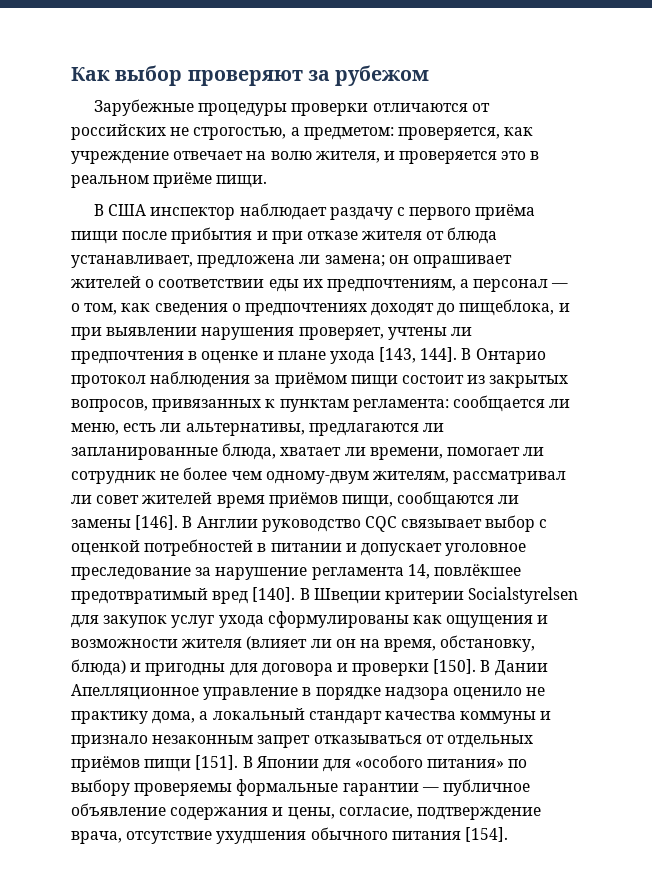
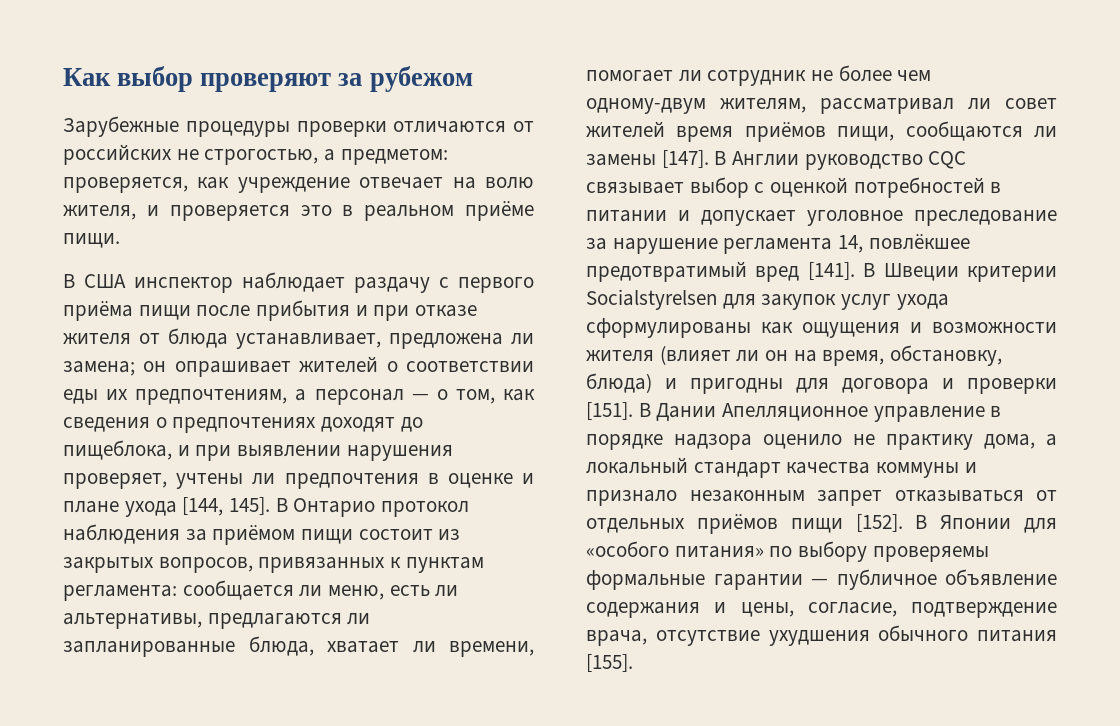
- В США инспектор наблюдает раздачу с первого приёма пищи после прибытия и при отказе жителя от блюда устанавливает, предложена ли замена; он опрашивает жителей о соответствии еды их предпочтениям, а персонал — о том, как сведения о предпочтениях доходят до пищеблока, и при выявлении нарушения проверяет, учтены ли предпочтения в оценке и плане ухода [143, 144].
+ В США инспектор наблюдает раздачу с первого приёма пищи после прибытия и при отказе жителя от блюда устанавливает, предложена ли замена; он опрашивает жителей о соответствии еды их предпочтениям, а персонал — о том, как сведения о предпочтениях доходят до пищеблока, и при выявлении нарушения проверяет, учтены ли предпочтения в оценке и плане ухода [144, 145].
- В Онтарио протокол наблюдения за приёмом пищи состоит из закрытых вопросов, привязанных к пунктам регламента: сообщается ли меню, есть ли альтернативы, предлагаются ли запланированные блюда, хватает ли времени, помогает ли сотрудник не более чем одному-двум жителям, рассматривал ли совет жителей время приёмов пищи, сообщаются ли замены [146].
+ В Онтарио протокол наблюдения за приёмом пищи состоит из закрытых вопросов, привязанных к пунктам регламента: сообщается ли меню, есть ли альтернативы, предлагаются ли запланированные блюда, хватает ли времени, помогает ли сотрудник не более чем одному-двум жителям, рассматривал ли совет жителей время приёмов пищи, сообщаются ли замены [147].
- В Англии руководство CQC связывает выбор с оценкой потребностей в питании и допускает уголовное преследование за нарушение регламента 14, повлёкшее предотвратимый вред [140].
+ В Англии руководство CQC связывает выбор с оценкой потребностей в питании и допускает уголовное преследование за нарушение регламента 14, повлёкшее предотвратимый вред [141].
- В Швеции критерии Socialstyrelsen для закупок услуг ухода сформулированы как ощущения и возможности жителя (влияет ли он на время, обстановку, блюда) и пригодны для договора и проверки [150].
+ В Швеции критерии Socialstyrelsen для закупок услуг ухода сформулированы как ощущения и возможности жителя (влияет ли он на время, обстановку, блюда) и пригодны для договора и проверки [151].
- В Дании Апелляционное управление в порядке надзора оценило не практику дома, а локальный стандарт качества коммуны и признало незаконным запрет отказываться от отдельных приёмов пищи [151].
+ В Дании Апелляционное управление в порядке надзора оценило не практику дома, а локальный стандарт качества коммуны и признало незаконным запрет отказываться от отдельных приёмов пищи [152].
- В Японии для «особого питания» по выбору проверяемы формальные гарантии — публичное объявление содержания и цены, согласие, подтверждение врача, отсутствие ухудшения обычного питания [154].
+ В Японии для «особого питания» по выбору проверяемы формальные гарантии — публичное объявление содержания и цены, согласие, подтверждение врача, отсутствие ухудшения обычного питания [155].

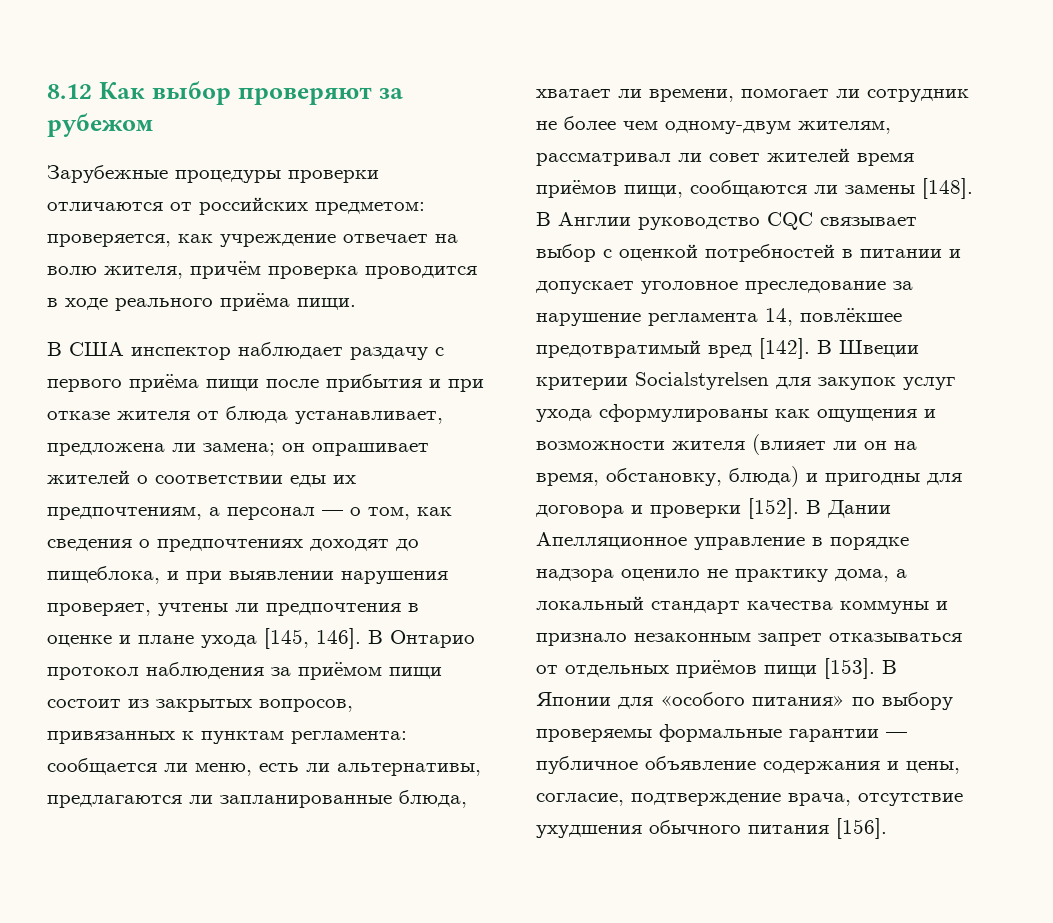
- Как выбор проверяют за рубежом
+ 8.12 Как выбор проверяют за рубежом
- Зарубежные процедуры проверки отличаются от российских не строгостью, а предметом: проверяется, как учреждение отвечает на волю жителя, и проверяется это в реальном приёме пищи.
+ Зарубежные процедуры проверки отличаются от российских предметом: проверяется, как учреждение отвечает на волю жителя, причём проверка проводится в ходе реального приёма пищи.
- В США инспектор наблюдает раздачу с первого приёма пищи после прибытия и при отказе жителя от блюда устанавливает, предложена ли замена; он опрашивает жителей о соответствии еды их предпочтениям, а персонал — о том, как сведения о предпочтениях доходят до пищеблока, и при выявлении нарушения проверяет, учтены ли предпочтения в оценке и плане ухода [144, 145].
+ В США инспектор наблюдает раздачу с первого приёма пищи после прибытия и при отказе жителя от блюда устанавливает, предложена ли замена; он опрашивает жителей о соответствии еды их предпочтениям, а персонал — о том, как сведения о предпочтениях доходят до пищеблока, и при выявлении нарушения проверяет, учтены ли предпочтения в оценке и плане ухода [145, 146].
- В Онтарио протокол наблюдения за приёмом пищи состоит из закрытых вопросов, привязанных к пунктам регламента: сообщается ли меню, есть ли альтернативы, предлагаются ли запланированные блюда, хватает ли времени, помогает ли сотрудник не более чем одному-двум жителям, рассматривал ли совет жителей время приёмов пищи, сообщаются ли замены [147].
+ В Онтарио протокол наблюдения за приёмом пищи состоит из закрытых вопросов, привязанных к пунктам регламента: сообщается ли меню, есть ли альтернативы, предлагаются ли запланированные блюда, хватает ли времени, помогает ли сотрудник не более чем одному-двум жителям, рассматривал ли совет жителей время приёмов пищи, сообщаются ли замены [148].
- В Англии руководство CQC связывает выбор с оценкой потребностей в питании и допускает уголовное преследование за нарушение регламента 14, повлёкшее предотвратимый вред [141].
+ В Англии руководство CQC связывает выбор с оценкой потребностей в питании и допускает уголовное преследование за нарушение регламента 14, повлёкшее предотвратимый вред [142].
- В Швеции критерии Socialstyrelsen для закупок услуг ухода сформулированы как ощущения и возможности жителя (влияет ли он на время, обстановку, блюда) и пригодны для договора и проверки [151].
+ В Швеции критерии Socialstyrelsen для закупок услуг ухода сформулированы как ощущения и возможности жителя (влияет ли он на время, обстановку, блюда) и пригодны для договора и проверки [152].
- В Дании Апелляционное управление в порядке надзора оценило не практику дома, а локальный стандарт качества коммуны и признало незаконным запрет отказываться от отдельных приёмов пищи [152].
+ В Дании Апелляционное управление в порядке надзора оценило не практику дома, а локальный стандарт качества коммуны и признало незаконным запрет отказываться от отдельных приёмов пищи [153].
- В Японии для «особого питания» по выбору проверяемы формальные гарантии — публичное объявление содержания и цены, согласие, подтверждение врача, отсутствие ухудшения обычного питания [155].
+ В Японии для «особого питания» по выбору проверяемы формальные гарантии — публичное объявление содержания и цены, согласие, подтверждение врача, отсутствие ухудшения обычного питания [156].

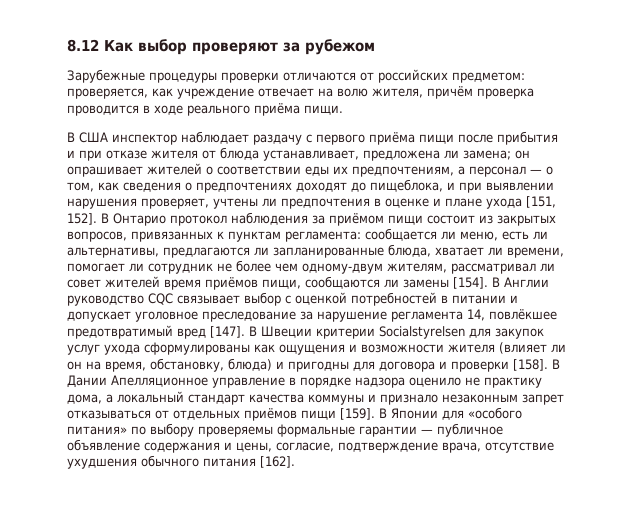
- В США инспектор наблюдает раздачу с первого приёма пищи после прибытия и при отказе жителя от блюда устанавливает, предложена ли замена; он опрашивает жителей о соответствии еды их предпочтениям, а персонал — о том, как сведения о предпочтениях доходят до пищеблока, и при выявлении нарушения проверяет, учтены ли предпочтения в оценке и плане ухода [145, 146].
+ В США инспектор наблюдает раздачу с первого приёма пищи после прибытия и при отказе жителя от блюда устанавливает, предложена ли замена; он опрашивает жителей о соответствии еды их предпочтениям, а персонал — о том, как сведения о предпочтениях доходят до пищеблока, и при выявлении нарушения проверяет, учтены ли предпочтения в оценке и плане ухода [151, 152].
- В Онтарио протокол наблюдения за приёмом пищи состоит из закрытых вопросов, привязанных к пунктам регламента: сообщается ли меню, есть ли альтернативы, предлагаются ли запланированные блюда, хватает ли времени, помогает ли сотрудник не более чем одному-двум жителям, рассматривал ли совет жителей время приёмов пищи, сообщаются ли замены [148].
+ В Онтарио протокол наблюдения за приёмом пищи состоит из закрытых вопросов, привязанных к пунктам регламента: сообщается ли меню, есть ли альтернативы, предлагаются ли запланированные блюда, хватает ли времени, помогает ли сотрудник не более чем одному-двум жителям, рассматривал ли совет жителей время приёмов пищи, сообщаются ли замены [154].
- В Англии руководство CQC связывает выбор с оценкой потребностей в питании и допускает уголовное преследование за нарушение регламента 14, повлёкшее предотвратимый вред [142].
+ В Англии руководство CQC связывает выбор с оценкой потребностей в питании и допускает уголовное преследование за нарушение регламента 14, повлёкшее предотвратимый вред [147].
- В Швеции критерии Socialstyrelsen для закупок услуг ухода сформулированы как ощущения и возможности жителя (влияет ли он на время, обстановку, блюда) и пригодны для договора и проверки [152].
+ В Швеции критерии Socialstyrelsen для закупок услуг ухода сформулированы как ощущения и возможности жителя (влияет ли он на время, обстановку, блюда) и пригодны для договора и проверки [158].
- В Дании Апелляционное управление в порядке надзора оценило не практику дома, а локальный стандарт качества коммуны и признало незаконным запрет отказываться от отдельных приёмов пищи [153].
+ В Дании Апелляционное управление в порядке надзора оценило не практику дома, а локальный стандарт качества коммуны и признало незаконным запрет отказываться от отдельных приёмов пищи [159].
- В Японии для «особого питания» по выбору проверяемы формальные гарантии — публичное объявление содержания и цены, согласие, подтверждение врача, отсутствие ухудшения обычного питания [156].
+ В Японии для «особого питания» по выбору проверяемы формальные гарантии — публичное объявление содержания и цены, согласие, подтверждение врача, отсутствие ухудшения обычного питания [162].

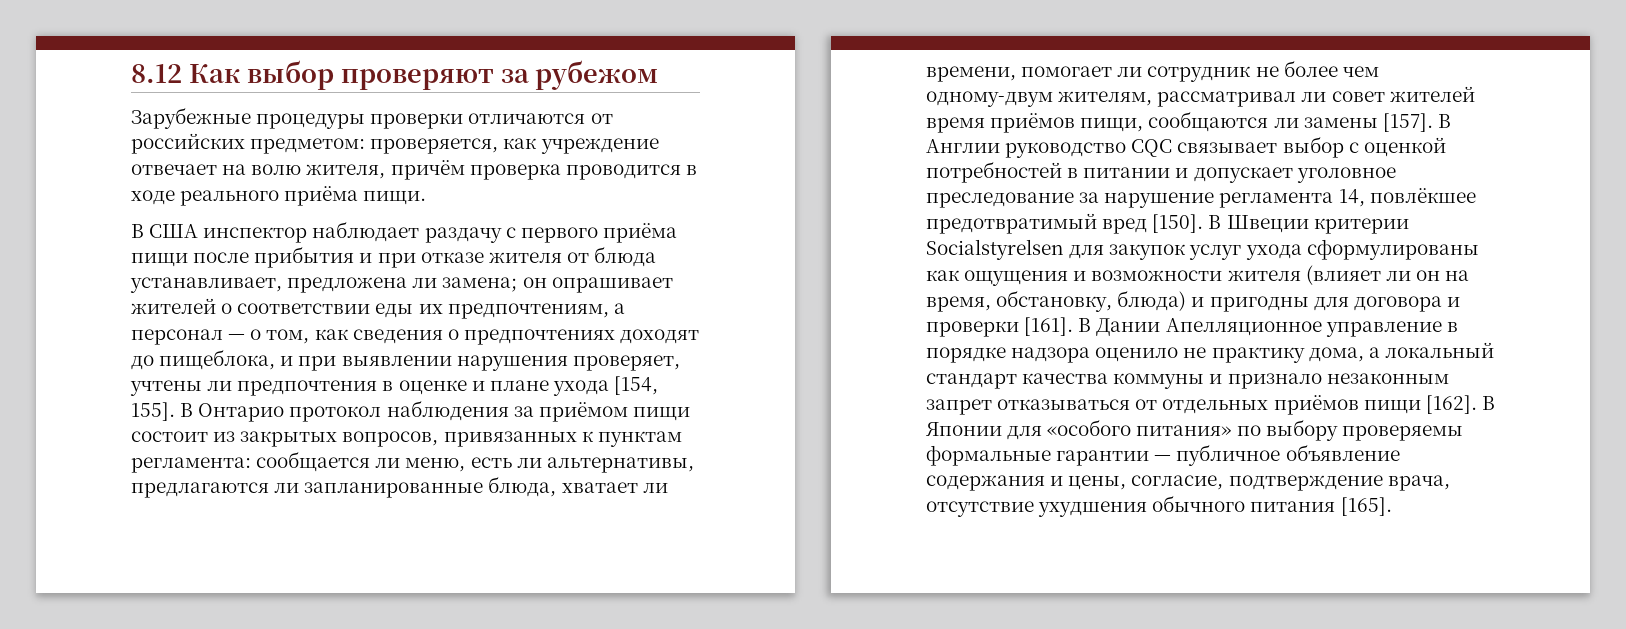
- В США инспектор наблюдает раздачу с первого приёма пищи после прибытия и при отказе жителя от блюда устанавливает, предложена ли замена; он опрашивает жителей о соответствии еды их предпочтениям, а персонал — о том, как сведения о предпочтениях доходят до пищеблока, и при выявлении нарушения проверяет, учтены ли предпочтения в оценке и плане ухода [151, 152].
+ В США инспектор наблюдает раздачу с первого приёма пищи после прибытия и при отказе жителя от блюда устанавливает, предложена ли замена; он опрашивает жителей о соответствии еды их предпочтениям, а персонал — о том, как сведения о предпочтениях доходят до пищеблока, и при выявлении нарушения проверяет, учтены ли предпочтения в оценке и плане ухода [154, 155].
- В Онтарио протокол наблюдения за приёмом пищи состоит из закрытых вопросов, привязанных к пунктам регламента: сообщается ли меню, есть ли альтернативы, предлагаются ли запланированные блюда, хватает ли времени, помогает ли сотрудник не более чем одному-двум жителям, рассматривал ли совет жителей время приёмов пищи, сообщаются ли замены [154].
+ В Онтарио протокол наблюдения за приёмом пищи состоит из закрытых вопросов, привязанных к пунктам регламента: сообщается ли меню, есть ли альтернативы, предлагаются ли запланированные блюда, хватает ли времени, помогает ли сотрудник не более чем одному-двум жителям, рассматривал ли совет жителей время приёмов пищи, сообщаются ли замены [157].
- В Англии руководство CQC связывает выбор с оценкой потребностей в питании и допускает уголовное преследование за нарушение регламента 14, повлёкшее предотвратимый вред [147].
+ В Англии руководство CQC связывает выбор с оценкой потребностей в питании и допускает уголовное преследование за нарушение регламента 14, повлёкшее предотвратимый вред [150].
- В Швеции критерии Socialstyrelsen для закупок услуг ухода сформулированы как ощущения и возможности жителя (влияет ли он на время, обстановку, блюда) и пригодны для договора и проверки [158].
+ В Швеции критерии Socialstyrelsen для закупок услуг ухода сформулированы как ощущения и возможности жителя (влияет ли он на время, обстановку, блюда) и пригодны для договора и проверки [161].
- В Дании Апелляционное управление в порядке надзора оценило не практику дома, а локальный стандарт качества коммуны и признало незаконным запрет отказываться от отдельных приёмов пищи [159].
+ В Дании Апелляционное управление в порядке надзора оценило не практику дома, а локальный стандарт качества коммуны и признало незаконным запрет отказываться от отдельных приёмов пищи [162].
- В Японии для «особого питания» по выбору проверяемы формальные гарантии — публичное объявление содержания и цены, согласие, подтверждение врача, отсутствие ухудшения обычного питания [162].
+ В Японии для «особого питания» по выбору проверяемы формальные гарантии — публичное объявление содержания и цены, согласие, подтверждение врача, отсутствие ухудшения обычного питания [165].

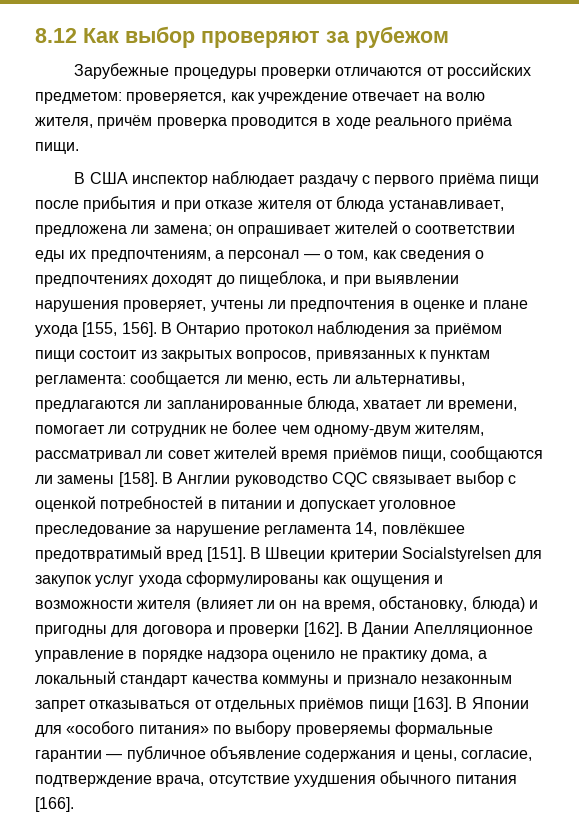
- В США инспектор наблюдает раздачу с первого приёма пищи после прибытия и при отказе жителя от блюда устанавливает, предложена ли замена; он опрашивает жителей о соответствии еды их предпочтениям, а персонал — о том, как сведения о предпочтениях доходят до пищеблока, и при выявлении нарушения проверяет, учтены ли предпочтения в оценке и плане ухода [154, 155].
+ В США инспектор наблюдает раздачу с первого приёма пищи после прибытия и при отказе жителя от блюда устанавливает, предложена ли замена; он опрашивает жителей о соответствии еды их предпочтениям, а персонал — о том, как сведения о предпочтениях доходят до пищеблока, и при выявлении нарушения проверяет, учтены ли предпочтения в оценке и плане ухода [155, 156].
- В Онтарио протокол наблюдения за приёмом пищи состоит из закрытых вопросов, привязанных к пунктам регламента: сообщается ли меню, есть ли альтернативы, предлагаются ли запланированные блюда, хватает ли времени, помогает ли сотрудник не более чем одному-двум жителям, рассматривал ли совет жителей время приёмов пищи, сообщаются ли замены [157].
+ В Онтарио протокол наблюдения за приёмом пищи состоит из закрытых вопросов, привязанных к пунктам регламента: сообщается ли меню, есть ли альтернативы, предлагаются ли запланированные блюда, хватает ли времени, помогает ли сотрудник не более чем одному-двум жителям, рассматривал ли совет жителей время приёмов пищи, сообщаются ли замены [158].
- В Англии руководство CQC связывает выбор с оценкой потребностей в питании и допускает уголовное преследование за нарушение регламента 14, повлёкшее предотвратимый вред [150].
+ В Англии руководство CQC связывает выбор с оценкой потребностей в питании и допускает уголовное преследование за нарушение регламента 14, повлёкшее предотвратимый вред [151].
- В Швеции критерии Socialstyrelsen для закупок услуг ухода сформулированы как ощущения и возможности жителя (влияет ли он на время, обстановку, блюда) и пригодны для договора и проверки [161].
+ В Швеции критерии Socialstyrelsen для закупок услуг ухода сформулированы как ощущения и возможности жителя (влияет ли он на время, обстановку, блюда) и пригодны для договора и проверки [162].
- В Дании Апелляционное управление в порядке надзора оценило не практику дома, а локальный стандарт качества коммуны и признало незаконным запрет отказываться от отдельных приёмов пищи [162].
+ В Дании Апелляционное управление в порядке надзора оценило не практику дома, а локальный стандарт качества коммуны и признало незаконным запрет отказываться от отдельных приёмов пищи [163].
- В Японии для «особого питания» по выбору проверяемы формальные гарантии — публичное объявление содержания и цены, согласие, подтверждение врача, отсутствие ухудшения обычного питания [165].
+ В Японии для «особого питания» по выбору проверяемы формальные гарантии — публичное объявление содержания и цены, согласие, подтверждение врача, отсутствие ухудшения обычного питания [166].

